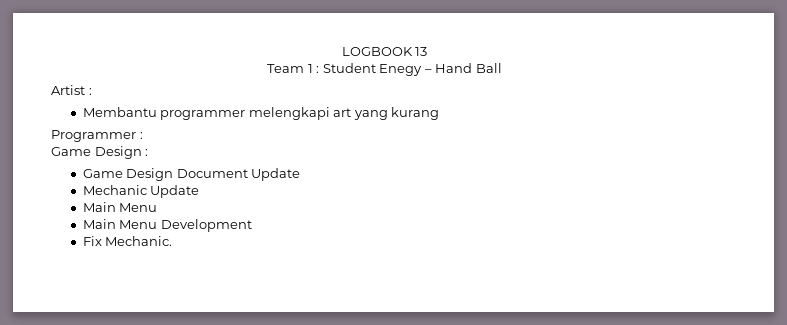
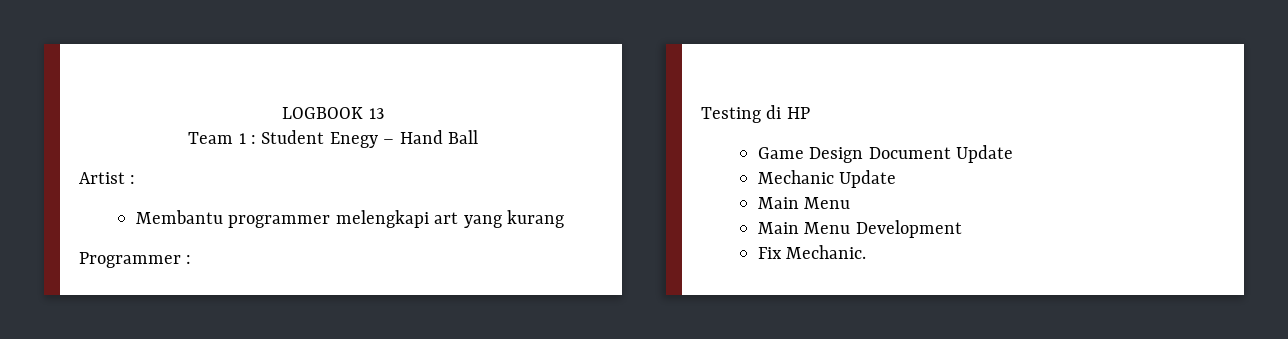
- Game Design :
+ Testing di HP

